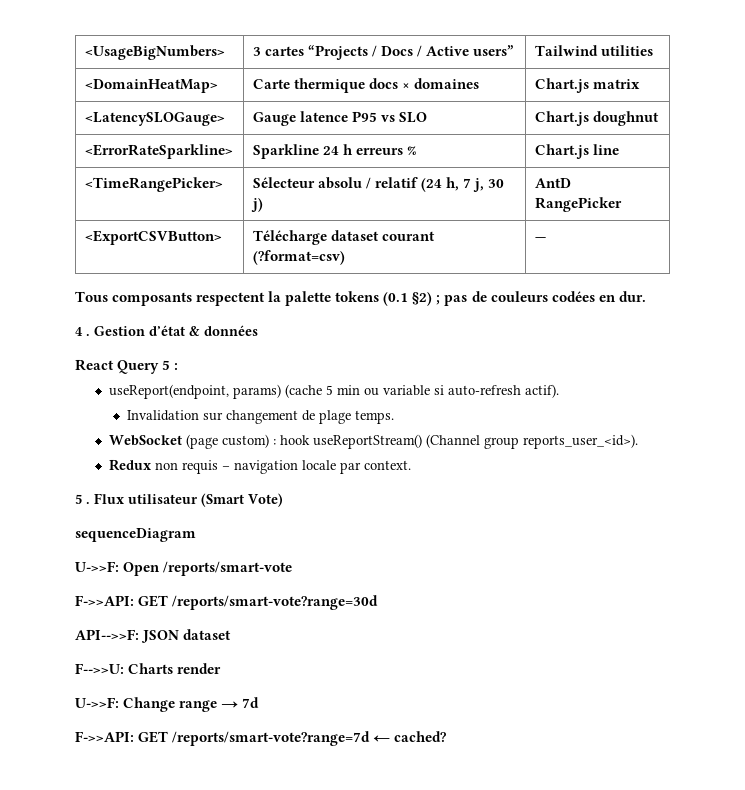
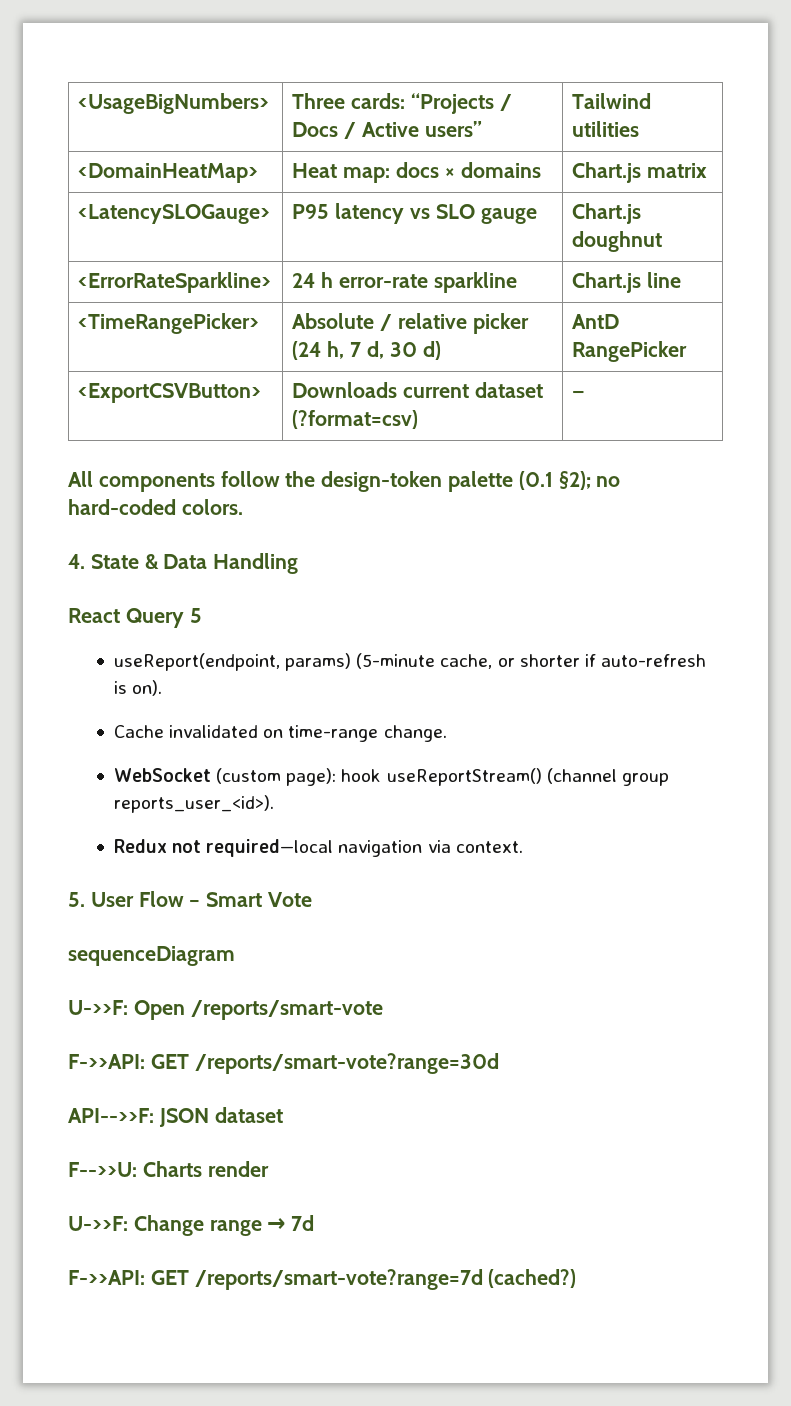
- <UsageBigNumbers> | 3 cartes “Projects / Docs / Active users” | Tailwind utilities
+ <UsageBigNumbers> | Three cards: “Projects / Docs / Active users” | Tailwind utilities
- <DomainHeatMap> | Carte thermique docs × domaines | Chart.js matrix
+ <DomainHeatMap> | Heat map: docs × domains | Chart.js matrix
- <LatencySLOGauge> | Gauge latence P95 vs SLO | Chart.js doughnut
+ <LatencySLOGauge> | P95 latency vs SLO gauge | Chart.js doughnut
- <ErrorRateSparkline> | Sparkline 24 h erreurs % | Chart.js line
+ <ErrorRateSparkline> | 24 h error-rate sparkline | Chart.js line
- <TimeRangePicker> | Sélecteur absolu / relatif (24 h, 7 j, 30 j) | AntD RangePicker
+ <TimeRangePicker> | Absolute / relative picker (24 h, 7 d, 30 d) | AntD RangePicker
- <ExportCSVButton> | Télécharge dataset courant (?format=csv) | —
+ <ExportCSVButton> | Downloads current dataset (?format=csv) | —
- Tous composants respectent la palette tokens (0.1 §2) ; pas de couleurs codées en dur.
- 4 . Gestion d’état & données
+ All components follow the design-token palette (0.1 §2); no hard-coded colors.
+ 4. State & Data Handling
- React Query 5 :
+ React Query 5
- useReport(endpoint, params) (cache 5 min ou variable si auto‑refresh actif).
- Invalidation sur changement de plage temps.
- WebSocket (page custom) : hook useReportStream() (Channel group reports_user_<id>).
+ useReport(endpoint, params) (5-minute cache, or shorter if auto-refresh is on).
+ Cache invalidated on time-range change.
+ WebSocket (custom page): hook useReportStream() (channel group reports_user_<id>).
- Redux non requis – navigation locale par context.
- 5 . Flux utilisateur (Smart Vote)
+ Redux not required—local navigation via context.
+ 5. User Flow – Smart Vote
- F->>API: GET /reports/smart-vote?range=7d ← cached?
+ F->>API: GET /reports/smart-vote?range=7d (cached?)

